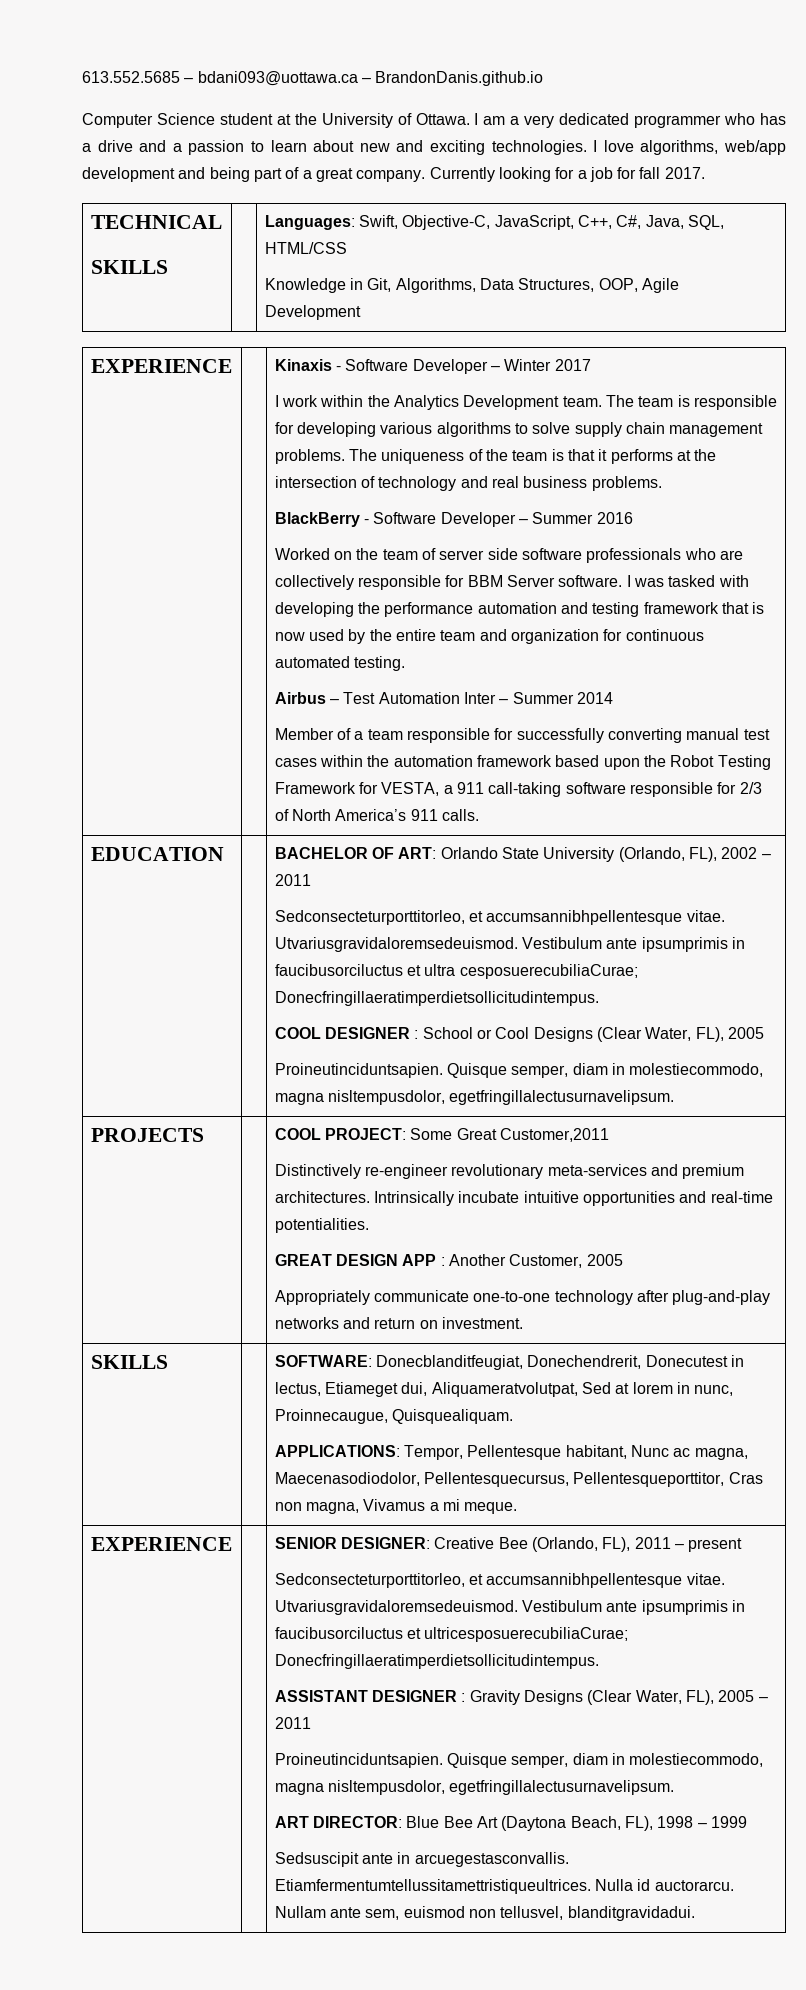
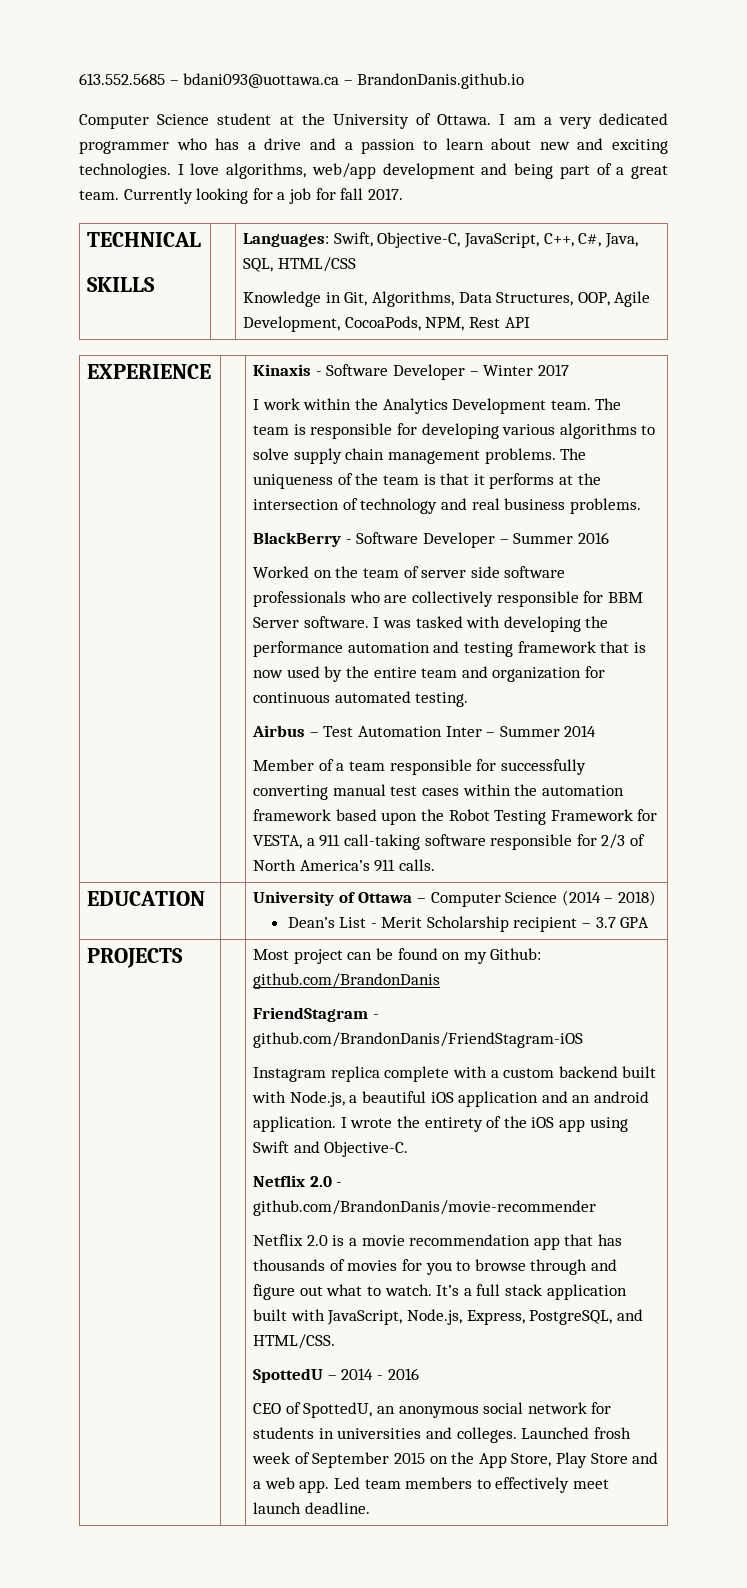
- I love algorithms, web/app development and being part of a great company.
+ I love algorithms, web/app development and being part of a great team.
  TECHNICAL
  SKILLS | | Languages: Swift, Objective-C, JavaScript, C++, C#, Java, SQL, HTML/CSS
- Knowledge in Git, Algorithms, Data Structures, OOP, Agile Development
+ Knowledge in Git, Algorithms, Data Structures, OOP, Agile Development, CocoaPods, NPM, Rest API
- BACHELOR OF ART: Orlando State University (Orlando, FL), 2002 – 2011
- Sedconsecteturporttitorleo, et accumsannibhpellentesque vitae. Utvariusgravidaloremsedeuismod. Vestibulum ante ipsumprimis in faucibusorciluctus et ultra cesposuerecubiliaCurae; Donecfringillaeratimperdietsollicitudintempus.
- COOL DESIGNER : School or Cool Designs (Clear Water, FL), 2005
- Proineutinciduntsapien. Quisque semper, diam in molestiecommodo, magna nisltempusdolor, egetfringillalectusurnavelipsum.
- PROJECTS | | COOL PROJECT: Some Great Customer,2011
- Distinctively re-engineer revolutionary meta-services and premium architectures. Intrinsically incubate intuitive opportunities and real-time potentialities.
- GREAT DESIGN APP : Another Customer, 2005
- Appropriately communicate one-to-one technology after plug-and-play networks and return on investment.
- SKILLS | | SOFTWARE: Donecblanditfeugiat, Donechendrerit, Donecutest in lectus, Etiameget dui, Aliquameratvolutpat, Sed at lorem in nunc, Proinnecaugue, Quisquealiquam.
- APPLICATIONS: Tempor, Pellentesque habitant, Nunc ac magna, Maecenasodiodolor, Pellentesquecursus, Pellentesqueporttitor, Cras non magna, Vivamus a mi meque.
- EXPERIENCE | | SENIOR DESIGNER: Creative Bee (Orlando, FL), 2011 – present
- Sedconsecteturporttitorleo, et accumsannibhpellentesque vitae. Utvariusgravidaloremsedeuismod. Vestibulum ante ipsumprimis in faucibusorciluctus et ultricesposuerecubiliaCurae; Donecfringillaeratimperdietsollicitudintempus.
- ASSISTANT DESIGNER : Gravity Designs (Clear Water, FL), 2005 – 2011
- Proineutinciduntsapien. Quisque semper, diam in molestiecommodo, magna nisltempusdolor, egetfringillalectusurnavelipsum.
- ART DIRECTOR: Blue Bee Art (Daytona Beach, FL), 1998 – 1999
- Sedsuscipit ante in arcuegestasconvallis. Etiamfermentumtellussitamettristiqueultrices. Nulla id auctorarcu. Nullam ante sem, euismod non tellusvel, blanditgravidadui.
+ University of Ottawa – Computer Science (2014 – 2018)
+ Dean’s List - Merit Scholarship recipient – 3.7 GPA
+ PROJECTS | | Most project can be found on my Github: github.com/BrandonDanis
+ FriendStagram - github.com/BrandonDanis/FriendStagram-iOS
+ Instagram replica complete with a custom backend built with Node.js, a beautiful iOS application and an android application. I wrote the entirety of the iOS app using Swift and Objective-C.
+ Netflix 2.0 - github.com/BrandonDanis/movie-recommender
+ Netflix 2.0 is a movie recommendation app that has thousands of movies for you to browse through and figure out what to watch. It’s a full stack application built with JavaScript, Node.js, Express, PostgreSQL, and HTML/CSS.
+ SpottedU – 2014 - 2016
+ CEO of SpottedU, an anonymous social network for students in universities and colleges. Launched frosh week of September 2015 on the App Store, Play Store and a web app. Led team members to effectively meet launch deadline.

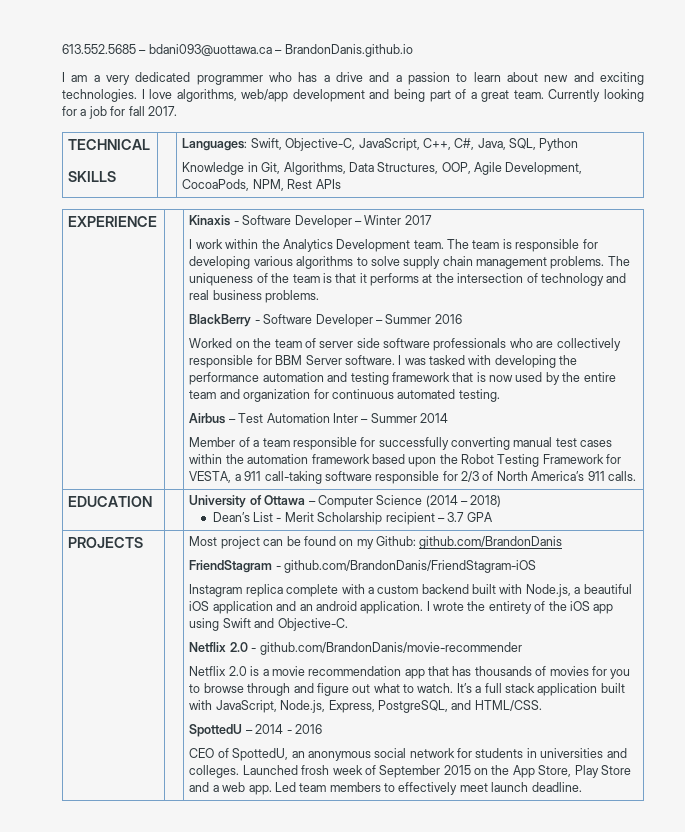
- Computer Science student at the University of Ottawa.
  TECHNICAL
- SKILLS | | Languages: Swift, Objective-C, JavaScript, C++, C#, Java, SQL, HTML/CSS
- Knowledge in Git, Algorithms, Data Structures, OOP, Agile Development, CocoaPods, NPM, Rest API
+ SKILLS | | Languages: Swift, Objective-C, JavaScript, C++, C#, Java, SQL, Python
+ Knowledge in Git, Algorithms, Data Structures, OOP, Agile Development, CocoaPods, NPM, Rest APIs

